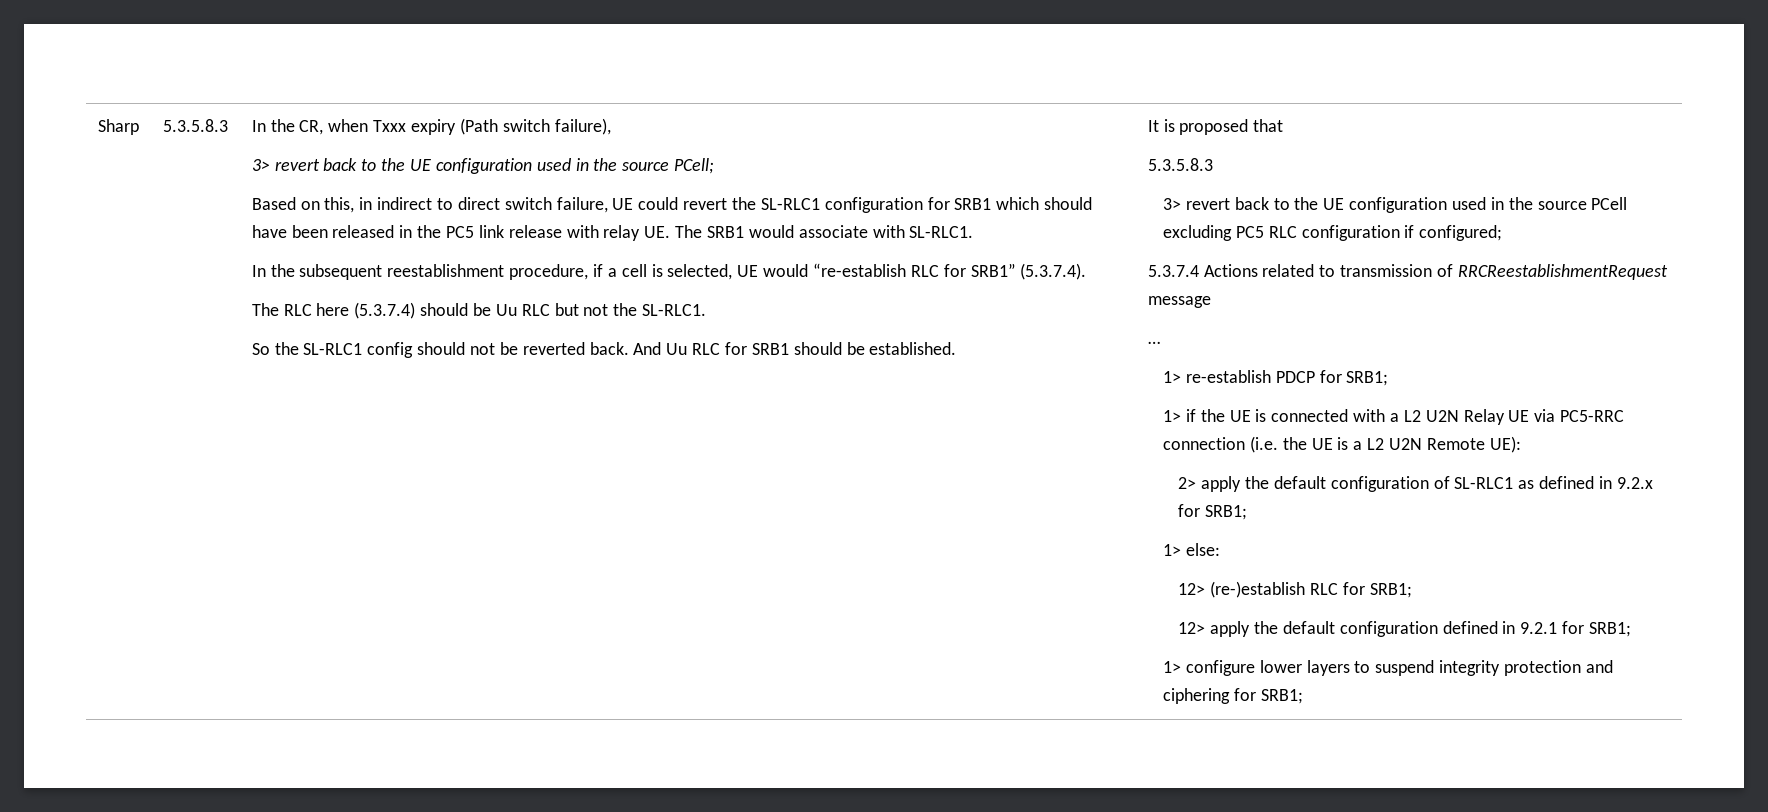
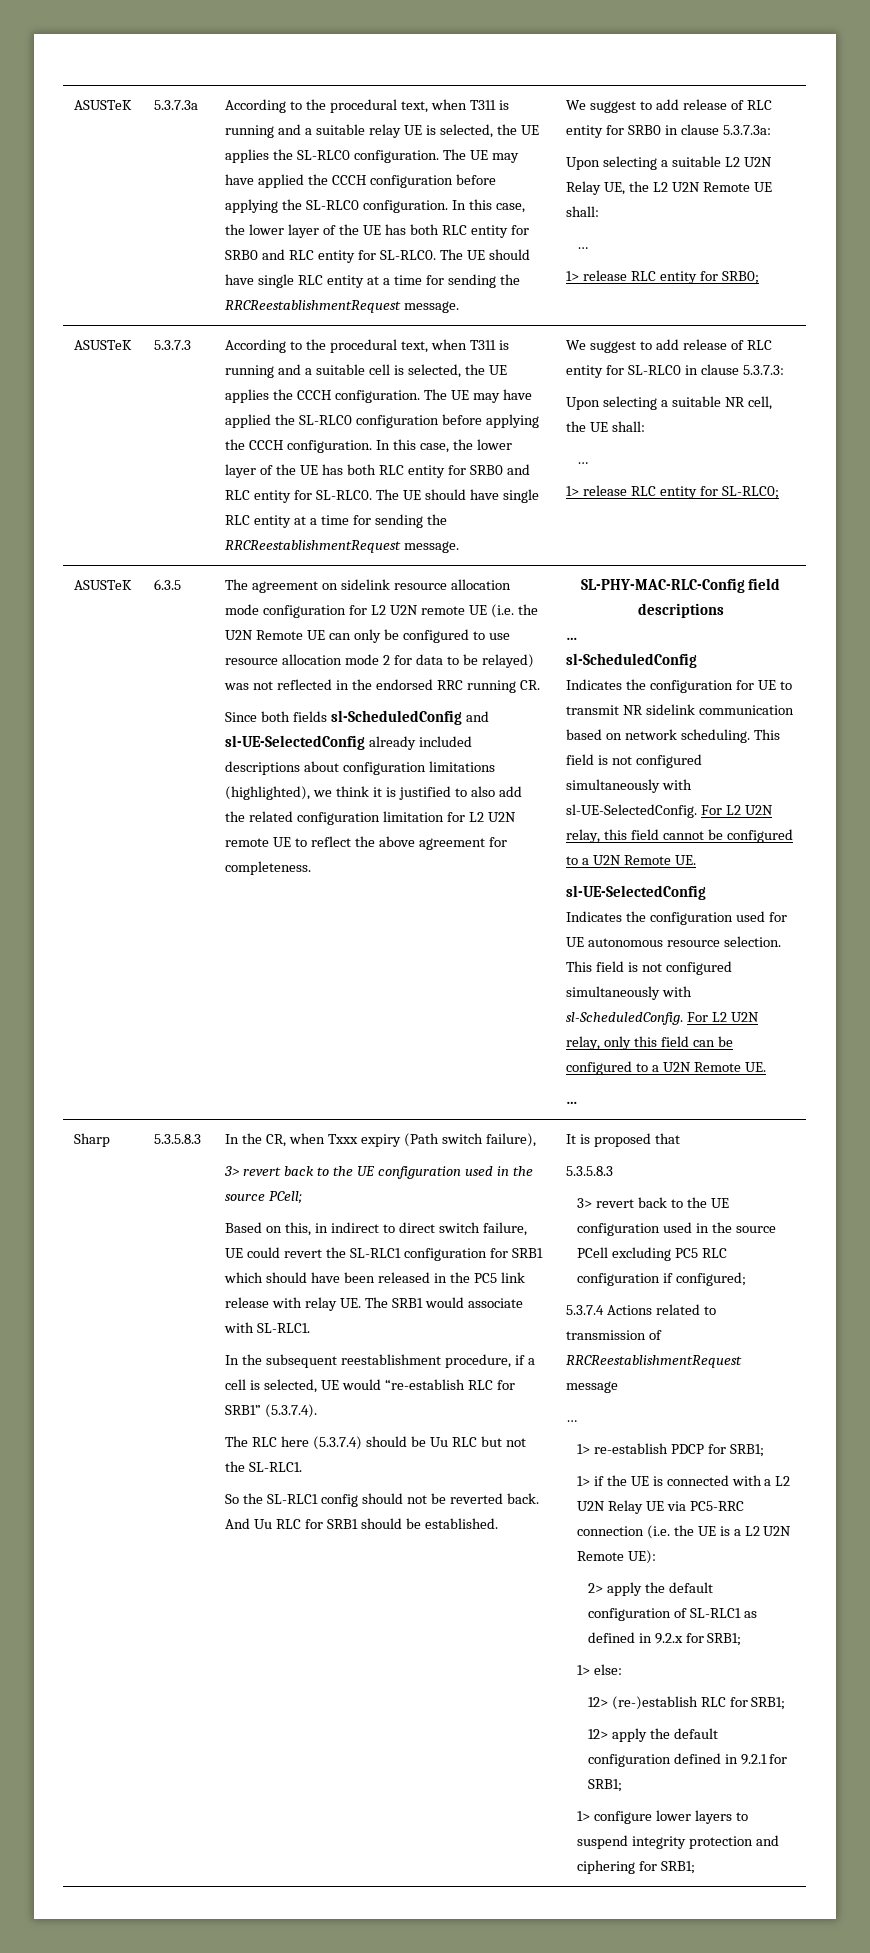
+ ASUSTeK | 5.3.7.3a | According to the procedural text, when T311 is running and a suitable relay UE is selected, the UE applies the SL-RLC0 configuration. The UE may have applied the CCCH configuration before applying the SL-RLC0 configuration. In this case, the lower layer of the UE has both RLC entity for SRB0 and RLC entity for SL-RLC0. The UE should have single RLC entity at a time for sending the RRCReestablishmentRequest message. | We suggest to add release of RLC entity for SRB0 in clause 5.3.7.3a:
+ Upon selecting a suitable L2 U2N Relay UE, the L2 U2N Remote UE shall:
+ …
+ 1> release RLC entity for SRB0;
+ ASUSTeK | 5.3.7.3 | According to the procedural text, when T311 is running and a suitable cell is selected, the UE applies the CCCH configuration. The UE may have applied the SL-RLC0 configuration before applying the CCCH configuration. In this case, the lower layer of the UE has both RLC entity for SRB0 and RLC entity for SL-RLC0. The UE should have single RLC entity at a time for sending the RRCReestablishmentRequest message. | We suggest to add release of RLC entity for SL-RLC0 in clause 5.3.7.3:
+ Upon selecting a suitable NR cell, the UE shall:
+ …
+ 1> release RLC entity for SL-RLC0;
+ ASUSTeK | 6.3.5 | The agreement on sidelink resource allocation mode configuration for L2 U2N remote UE (i.e. the U2N Remote UE can only be configured to use resource allocation mode 2 for data to be relayed) was not reflected in the endorsed RRC running CR.
+ Since both fields sl-ScheduledConfig and sl-UE-SelectedConfig already included descriptions about configuration limitations (highlighted), we think it is justified to also add the related configuration limitation for L2 U2N remote UE to reflect the above agreement for completeness. | SL-PHY-MAC-RLC-Config field descriptions
+ …
+ sl-ScheduledConfig
+ Indicates the configuration for UE to transmit NR sidelink communication based on network scheduling. This field is not configured simultaneously with sl-UE-SelectedConfig. For L2 U2N relay, this field cannot be configured to a U2N Remote UE.
+ sl-UE-SelectedConfig
+ Indicates the configuration used for UE autonomous resource selection. This field is not configured simultaneously with sl-ScheduledConfig. For L2 U2N relay, only this field can be configured to a U2N Remote UE.
+ …

